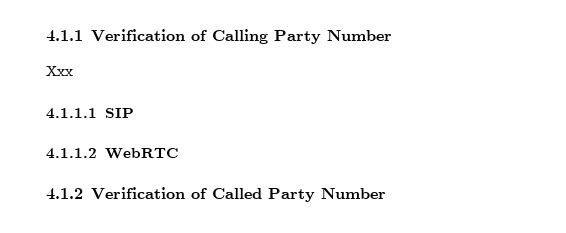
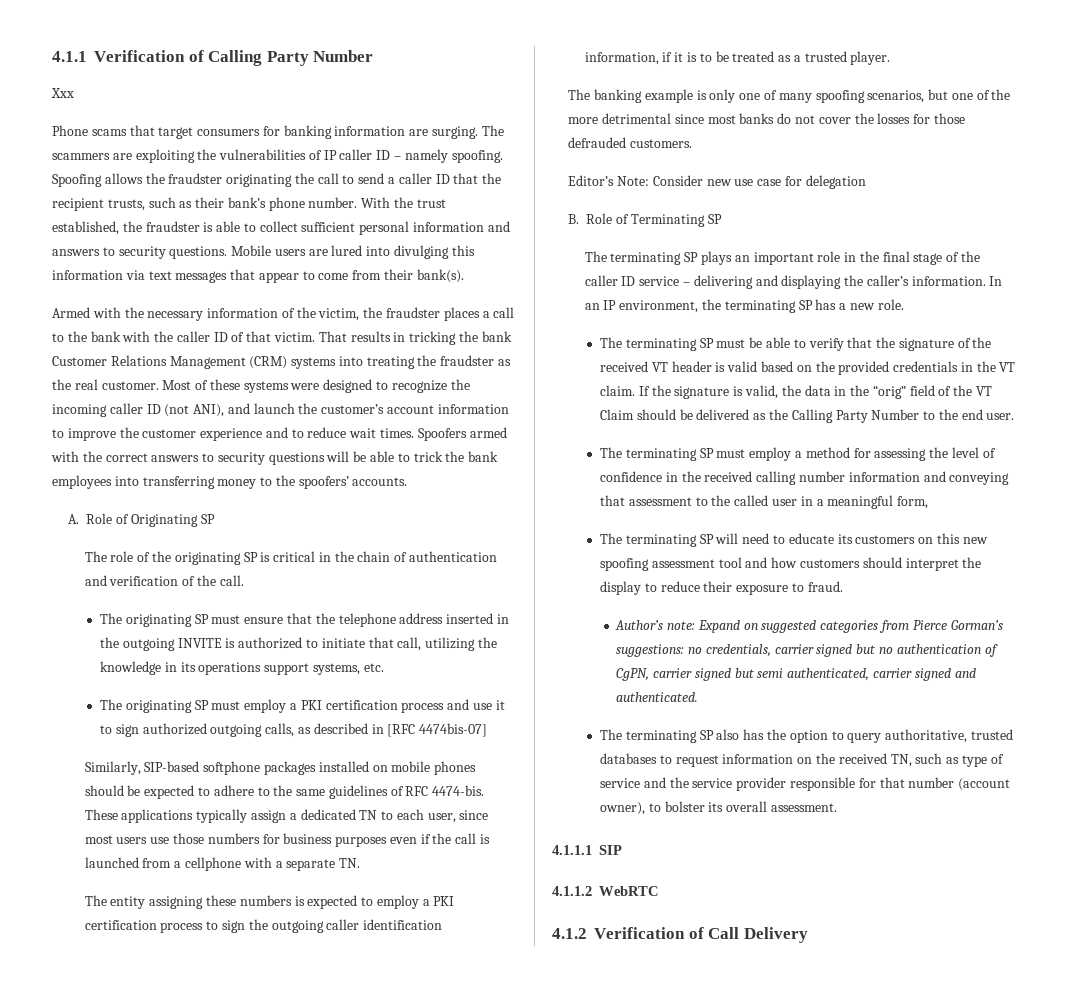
+ Phone scams that target consumers for banking information are surging. The scammers are exploiting the vulnerabilities of IP caller ID – namely spoofing. Spoofing allows the fraudster originating the call to send a caller ID that the recipient trusts, such as their bank’s phone number. With the trust established, the fraudster is able to collect sufficient personal information and answers to security questions. Mobile users are lured into divulging this information via text messages that appear to come from their bank(s).
+ Armed with the necessary information of the victim, the fraudster places a call to the bank with the caller ID of that victim. That results in tricking the bank Customer Relations Management (CRM) systems into treating the fraudster as the real customer. Most of these systems were designed to recognize the incoming caller ID (not ANI), and launch the customer’s account information to improve the customer experience and to reduce wait times. Spoofers armed with the correct answers to security questions will be able to trick the bank employees into transferring money to the spoofers’ accounts.
+ A. Role of Originating SP
+ The role of the originating SP is critical in the chain of authentication and verification of the call.
+ The originating SP must ensure that the telephone address inserted in the outgoing INVITE is authorized to initiate that call, utilizing the knowledge in its operations support systems, etc.
+ The originating SP must employ a PKI certification process and use it to sign authorized outgoing calls, as described in [RFC 4474bis-07]
+ Similarly, SIP-based softphone packages installed on mobile phones should be expected to adhere to the same guidelines of RFC 4474-bis. These applications typically assign a dedicated TN to each user, since most users use those numbers for business purposes even if the call is launched from a cellphone with a separate TN.
+ The entity assigning these numbers is expected to employ a PKI certification process to sign the outgoing caller identification information, if it is to be treated as a trusted player.
+ The banking example is only one of many spoofing scenarios, but one of the more detrimental since most banks do not cover the losses for those defrauded customers.
+ Editor’s Note: Consider new use case for delegation
+ B. Role of Terminating SP
+ The terminating SP plays an important role in the final stage of the caller ID service – delivering and displaying the caller’s information. In an IP environment, the terminating SP has a new role.
+ The terminating SP must be able to verify that the signature of the received VT header is valid based on the provided credentials in the VT claim. If the signature is valid, the data in the “orig” field of the VT Claim should be delivered as the Calling Party Number to the end user.
+ The terminating SP must employ a method for assessing the level of confidence in the received calling number information and conveying that assessment to the called user in a meaningful form,
+ The terminating SP will need to educate its customers on this new spoofing assessment tool and how customers should interpret the display to reduce their exposure to fraud.
+ Author’s note: Expand on suggested categories from Pierce Gorman’s suggestions: no credentials, carrier signed but no authentication of CgPN, carrier signed but semi authenticated, carrier signed and authenticated.
+ The terminating SP also has the option to query authoritative, trusted databases to request information on the received TN, such as type of service and the service provider responsible for that number (account owner), to bolster its overall assessment.
- 4.1.2 Verification of Called Party Number
+ 4.1.2 Verification of Call Delivery

